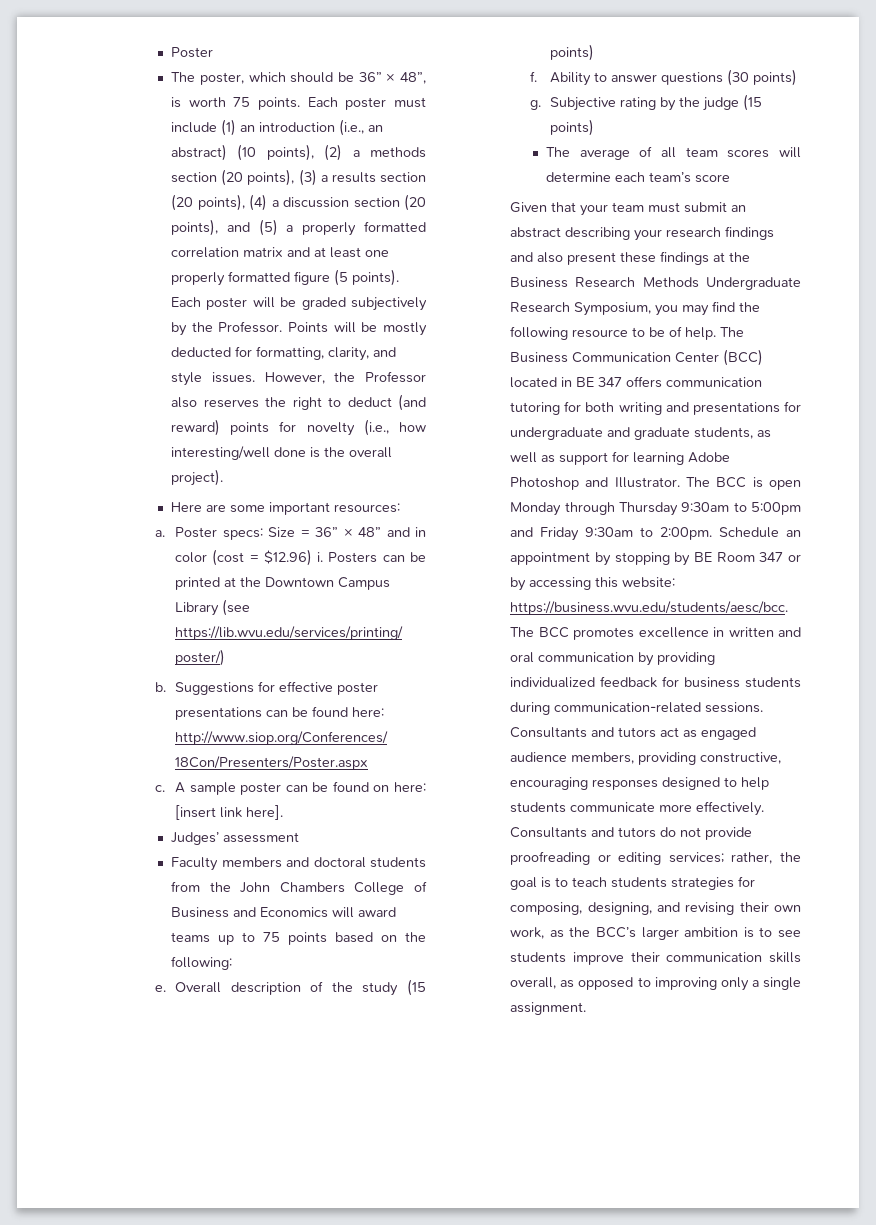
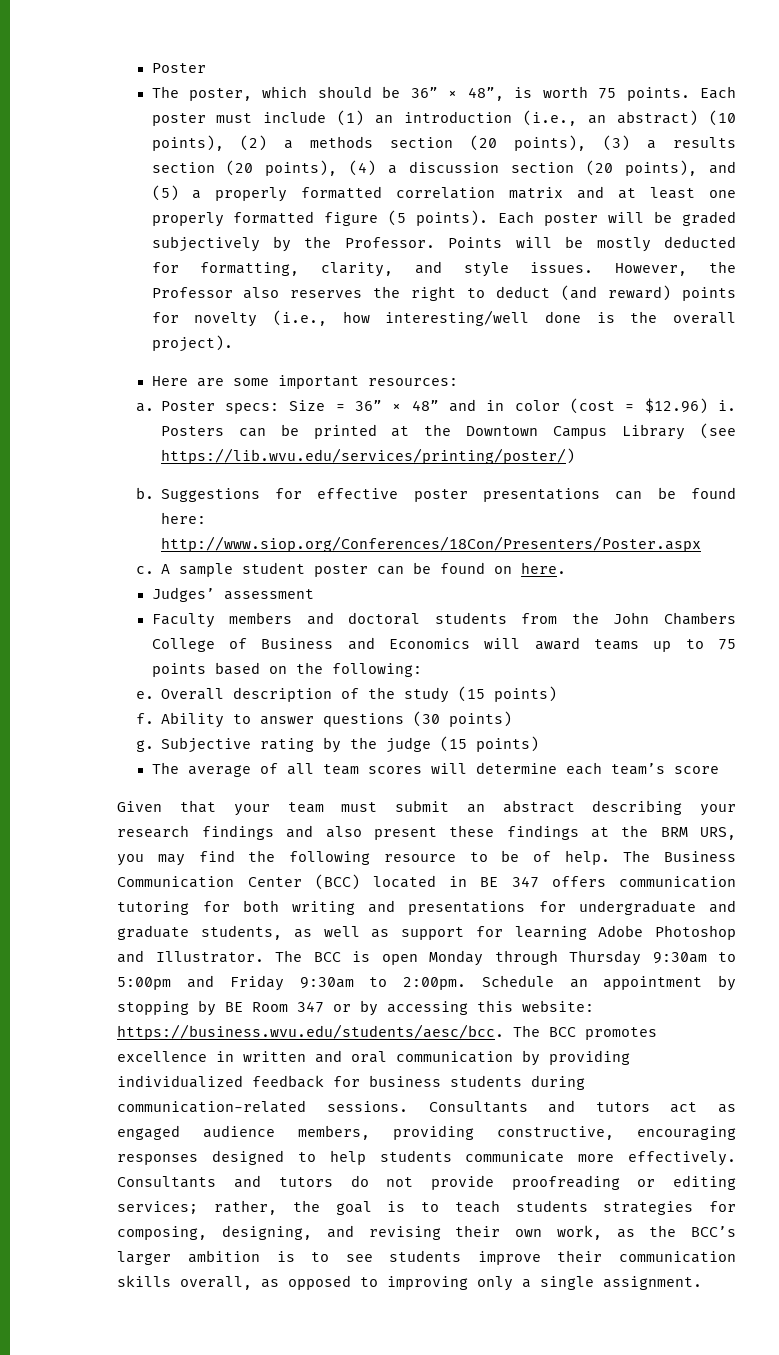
- A sample poster can be found on here: [insert link here].
+ A sample student poster can be found on here.
- Given that your team must submit an abstract describing your research findings and also present these findings at the Business Research Methods Undergraduate Research Symposium, you may find the following resource to be of help.
+ Given that your team must submit an abstract describing your research findings and also present these findings at the BRM URS, you may find the following resource to be of help.

